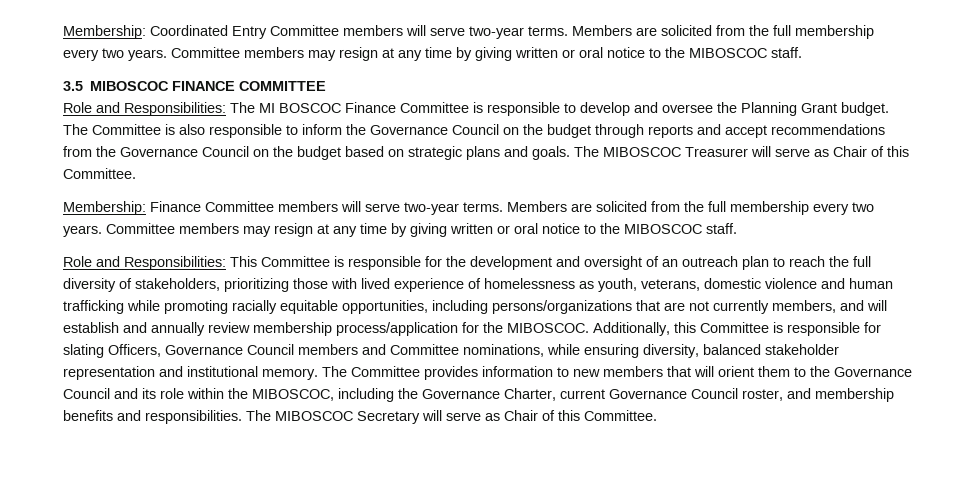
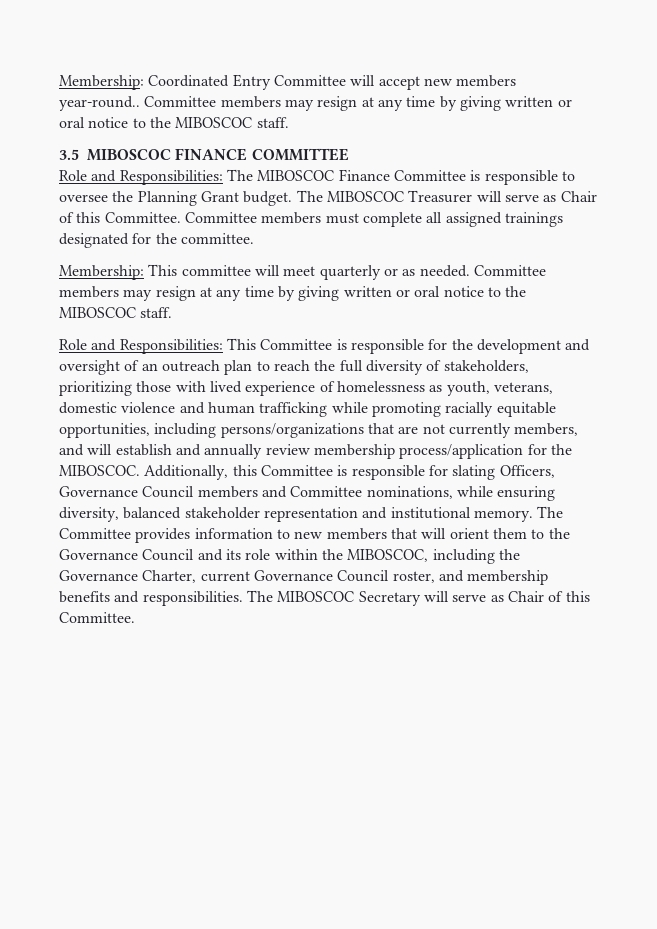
- Membership: Coordinated Entry Committee members will serve two-year terms. Members are solicited from the full membership every two years.
+ Membership: Coordinated Entry Committee will accept new members year-round..
- Role and Responsibilities: The MI BOSCOC Finance Committee is responsible to develop and oversee the Planning Grant budget.
+ Role and Responsibilities: The MIBOSCOC Finance Committee is responsible to oversee the Planning Grant budget.
- The Committee is also responsible to inform the Governance Council on the budget through reports and accept recommendations from the Governance Council on the budget based on strategic plans and goals. The MIBOSCOC Treasurer will serve as Chair of this Committee.
- Membership: Finance Committee members will serve two-year terms. Members are solicited from the full membership every two years.
+ The MIBOSCOC Treasurer will serve as Chair of this Committee. Committee members must complete all assigned trainings designated for the committee.
+ Membership: This committee will meet quarterly or as needed.

